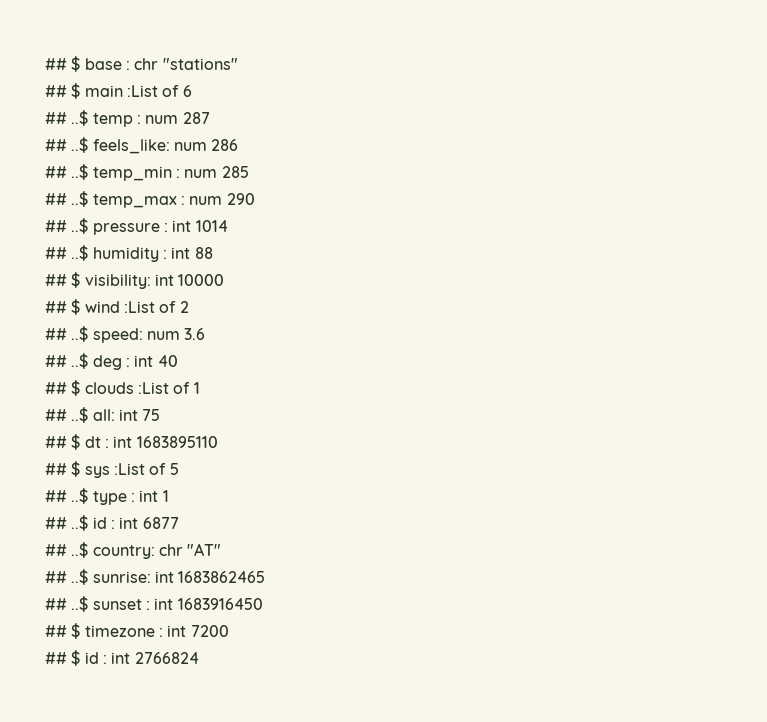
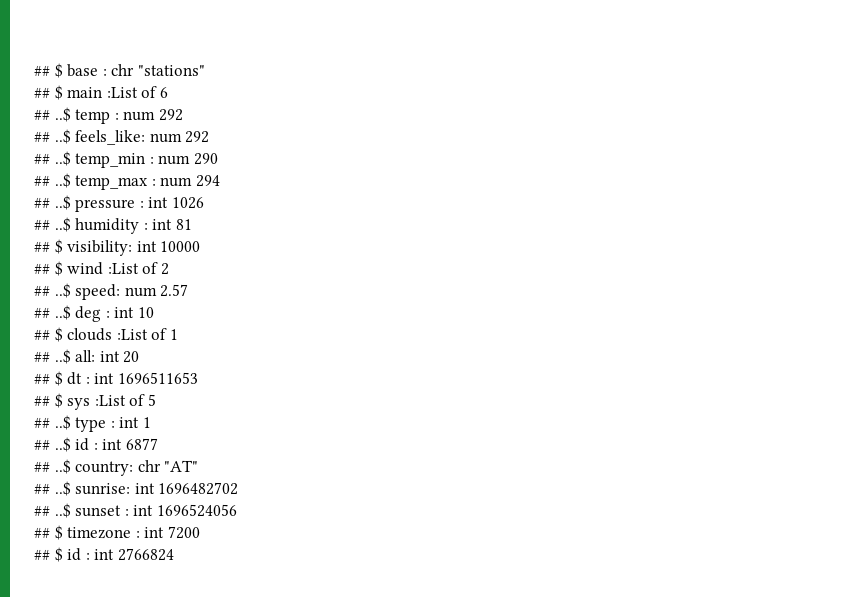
- ## ..$ temp : num 287
+ ## ..$ temp : num 292
- ## ..$ feels_like: num 286
+ ## ..$ feels_like: num 292
- ## ..$ temp_min : num 285
+ ## ..$ temp_min : num 290
- ## ..$ temp_max : num 290
+ ## ..$ temp_max : num 294
- ## ..$ pressure : int 1014
+ ## ..$ pressure : int 1026
- ## ..$ humidity : int 88
+ ## ..$ humidity : int 81
- ## ..$ speed: num 3.6
+ ## ..$ speed: num 2.57
- ## ..$ deg : int 40
+ ## ..$ deg : int 10
- ## ..$ all: int 75
+ ## ..$ all: int 20
- ## $ dt : int 1683895110
+ ## $ dt : int 1696511653
- ## ..$ sunrise: int 1683862465
+ ## ..$ sunrise: int 1696482702
- ## ..$ sunset : int 1683916450
+ ## ..$ sunset : int 1696524056

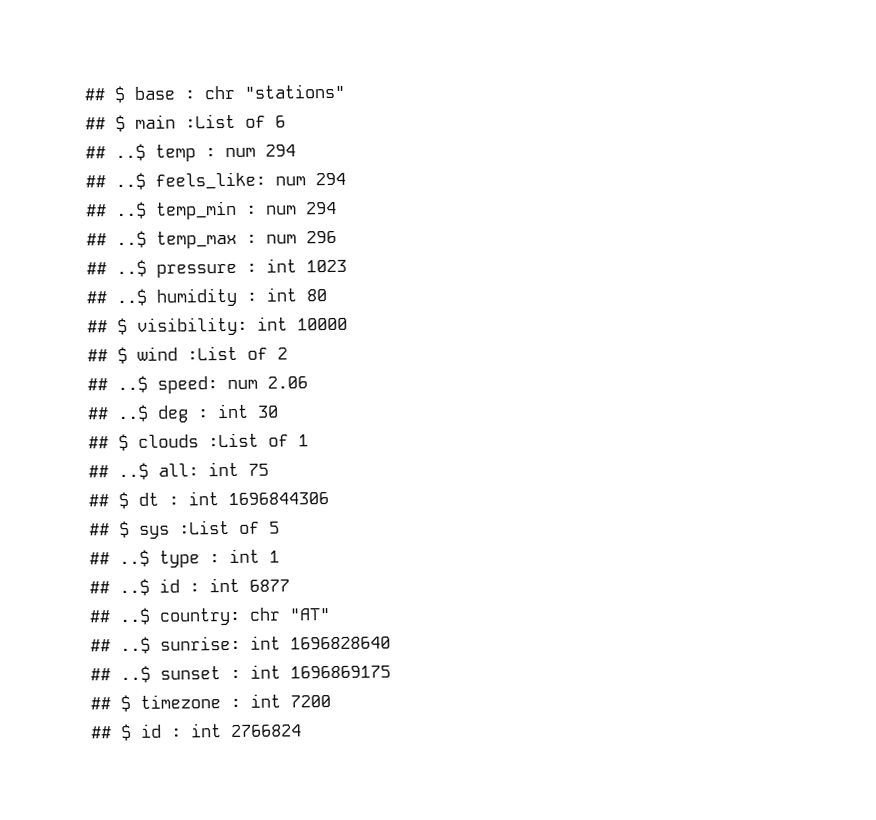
- ## ..$ temp : num 292
+ ## ..$ temp : num 294
- ## ..$ feels_like: num 292
+ ## ..$ feels_like: num 294
- ## ..$ temp_min : num 290
+ ## ..$ temp_min : num 294
- ## ..$ temp_max : num 294
+ ## ..$ temp_max : num 296
- ## ..$ pressure : int 1026
+ ## ..$ pressure : int 1023
- ## ..$ humidity : int 81
+ ## ..$ humidity : int 80
- ## ..$ speed: num 2.57
+ ## ..$ speed: num 2.06
- ## ..$ deg : int 10
+ ## ..$ deg : int 30
- ## ..$ all: int 20
+ ## ..$ all: int 75
- ## $ dt : int 1696511653
+ ## $ dt : int 1696844306
- ## ..$ sunrise: int 1696482702
+ ## ..$ sunrise: int 1696828640
- ## ..$ sunset : int 1696524056
+ ## ..$ sunset : int 1696869175

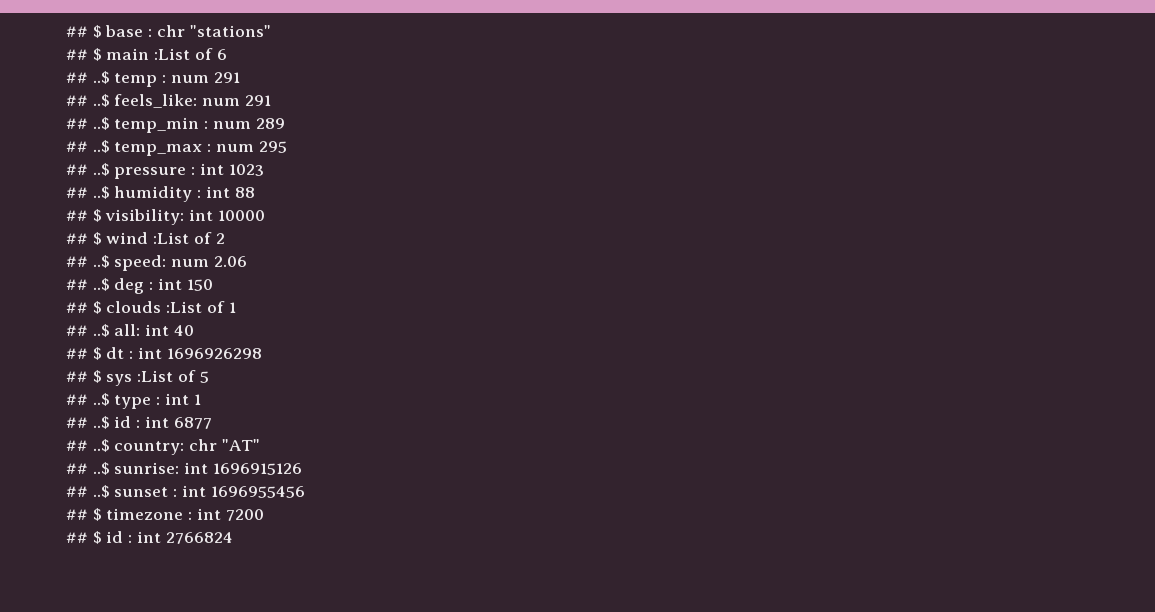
- ## ..$ temp : num 294
+ ## ..$ temp : num 291
- ## ..$ feels_like: num 294
+ ## ..$ feels_like: num 291
- ## ..$ temp_min : num 294
+ ## ..$ temp_min : num 289
- ## ..$ temp_max : num 296
+ ## ..$ temp_max : num 295
- ## ..$ humidity : int 80
+ ## ..$ humidity : int 88
- ## ..$ deg : int 30
+ ## ..$ deg : int 150
- ## ..$ all: int 75
+ ## ..$ all: int 40
- ## $ dt : int 1696844306
+ ## $ dt : int 1696926298
- ## ..$ sunrise: int 1696828640
+ ## ..$ sunrise: int 1696915126
- ## ..$ sunset : int 1696869175
+ ## ..$ sunset : int 1696955456

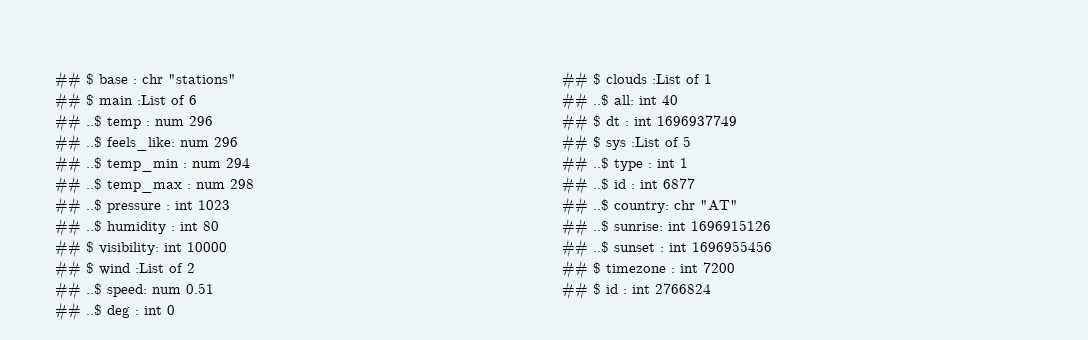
- ## ..$ temp : num 291
+ ## ..$ temp : num 296
- ## ..$ feels_like: num 291
+ ## ..$ feels_like: num 296
- ## ..$ temp_min : num 289
+ ## ..$ temp_min : num 294
- ## ..$ temp_max : num 295
+ ## ..$ temp_max : num 298
- ## ..$ humidity : int 88
+ ## ..$ humidity : int 80
- ## ..$ speed: num 2.06
+ ## ..$ speed: num 0.51
- ## ..$ deg : int 150
+ ## ..$ deg : int 0
- ## $ dt : int 1696926298
+ ## $ dt : int 1696937749

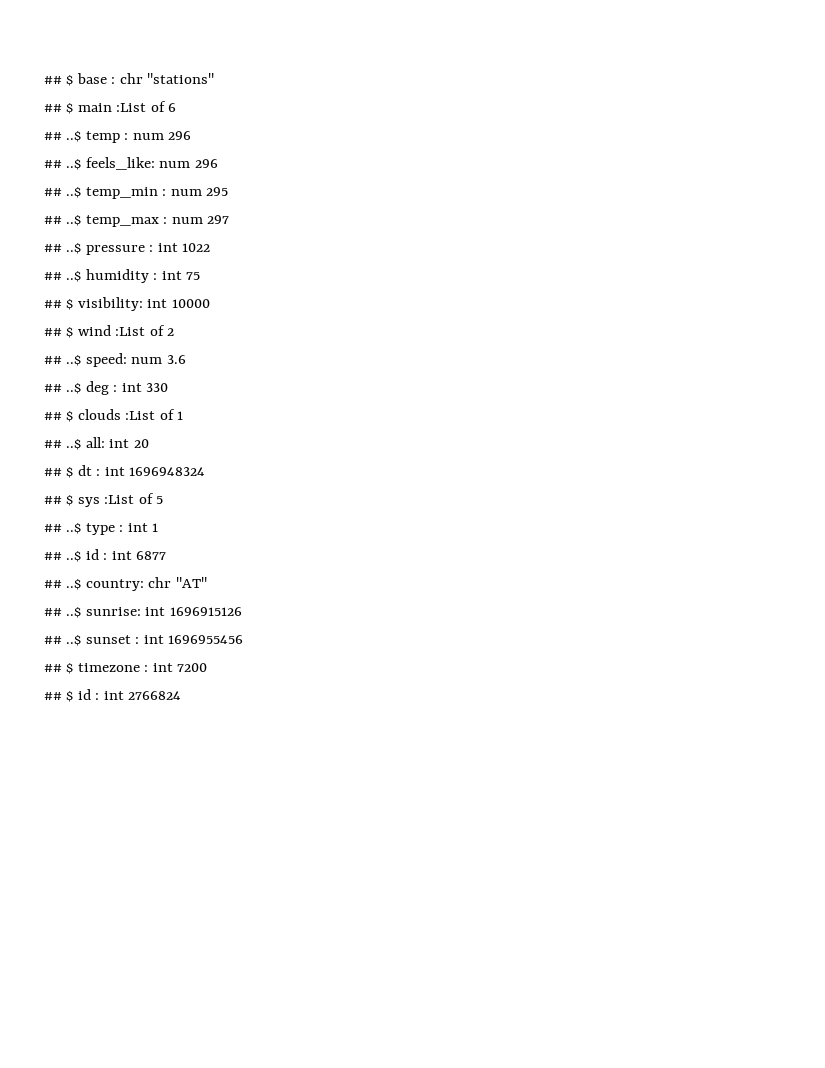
- ## ..$ temp_min : num 294
+ ## ..$ temp_min : num 295
- ## ..$ temp_max : num 298
+ ## ..$ temp_max : num 297
- ## ..$ pressure : int 1023
+ ## ..$ pressure : int 1022
- ## ..$ humidity : int 80
+ ## ..$ humidity : int 75
- ## ..$ speed: num 0.51
+ ## ..$ speed: num 3.6
- ## ..$ deg : int 0
+ ## ..$ deg : int 330
- ## ..$ all: int 40
+ ## ..$ all: int 20
- ## $ dt : int 1696937749
+ ## $ dt : int 1696948324

